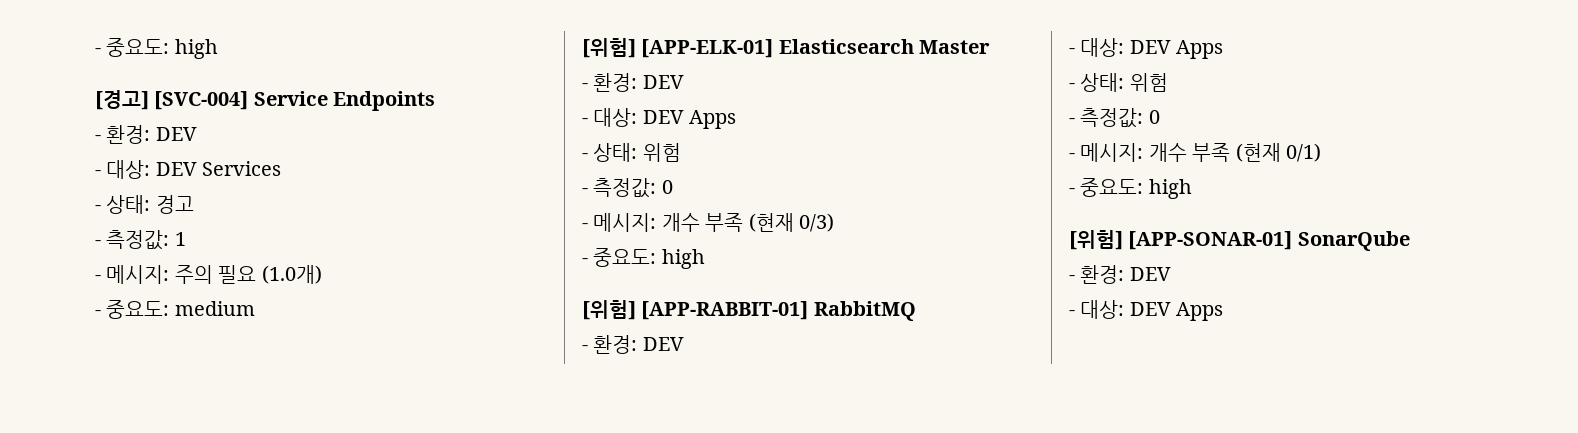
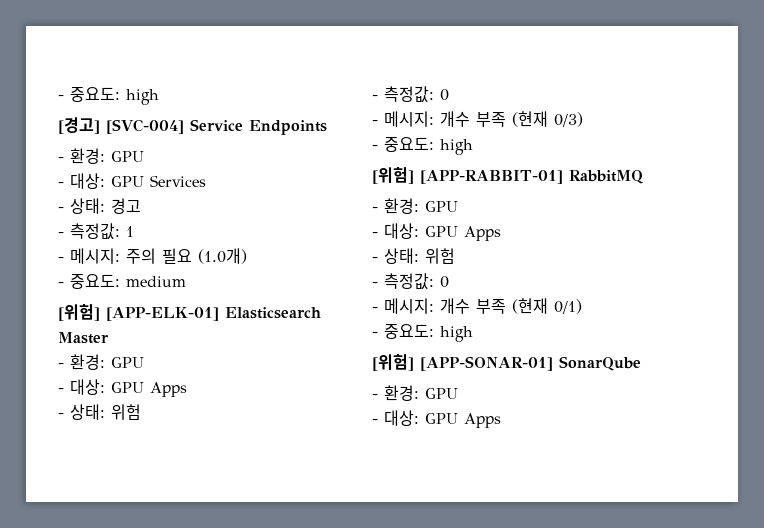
  [경고] [SVC-004] Service Endpoints
- - 환경: DEV
- - 대상: DEV Services
+ - 환경: GPU
+ - 대상: GPU Services
  [위험] [APP-ELK-01] Elasticsearch Master
- - 환경: DEV
- - 대상: DEV Apps
+ - 환경: GPU
+ - 대상: GPU Apps
  [위험] [APP-RABBIT-01] RabbitMQ
- - 환경: DEV
- - 대상: DEV Apps
+ - 환경: GPU
+ - 대상: GPU Apps
  [위험] [APP-SONAR-01] SonarQube
- - 환경: DEV
- - 대상: DEV Apps
+ - 환경: GPU
+ - 대상: GPU Apps

